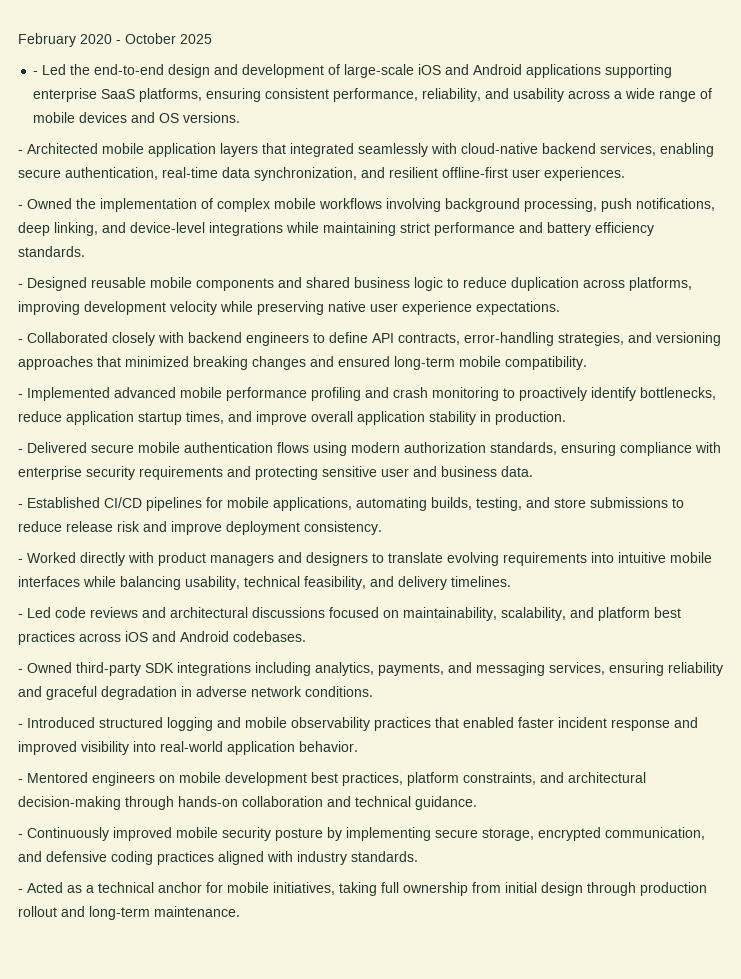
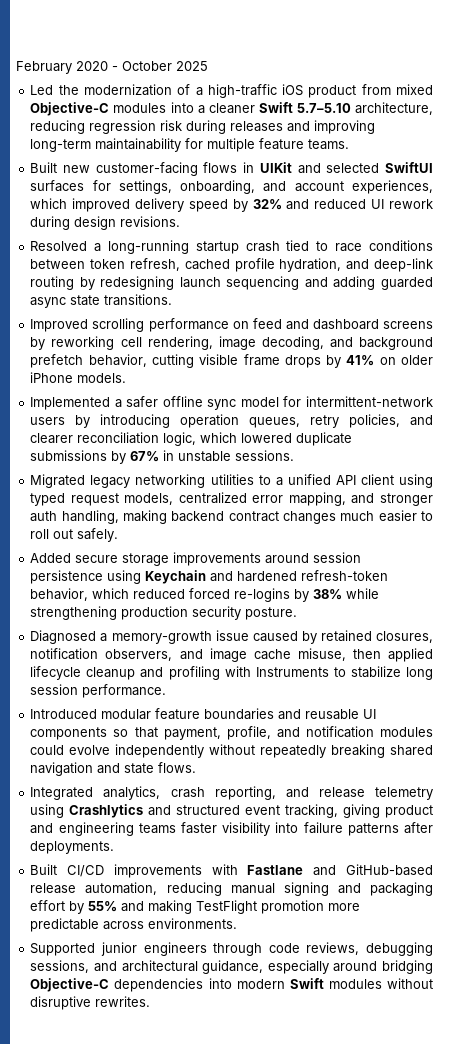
- - Led the end-to-end design and development of large-scale iOS and Android applications supporting enterprise SaaS platforms, ensuring consistent performance, reliability, and usability across a wide range of mobile devices and OS versions.
- - Architected mobile application layers that integrated seamlessly with cloud-native backend services, enabling secure authentication, real-time data synchronization, and resilient offline-first user experiences.
- - Owned the implementation of complex mobile workflows involving background processing, push notifications, deep linking, and device-level integrations while maintaining strict performance and battery efficiency standards.
- - Designed reusable mobile components and shared business logic to reduce duplication across platforms, improving development velocity while preserving native user experience expectations.
- - Collaborated closely with backend engineers to define API contracts, error-handling strategies, and versioning approaches that minimized breaking changes and ensured long-term mobile compatibility.
- - Implemented advanced mobile performance profiling and crash monitoring to proactively identify bottlenecks, reduce application startup times, and improve overall application stability in production.
- - Delivered secure mobile authentication flows using modern authorization standards, ensuring compliance with enterprise security requirements and protecting sensitive user and business data.
- - Established CI/CD pipelines for mobile applications, automating builds, testing, and store submissions to reduce release risk and improve deployment consistency.
- - Worked directly with product managers and designers to translate evolving requirements into intuitive mobile interfaces while balancing usability, technical feasibility, and delivery timelines.
- - Led code reviews and architectural discussions focused on maintainability, scalability, and platform best practices across iOS and Android codebases.
- - Owned third-party SDK integrations including analytics, payments, and messaging services, ensuring reliability and graceful degradation in adverse network conditions.
- - Introduced structured logging and mobile observability practices that enabled faster incident response and improved visibility into real-world application behavior.
- - Mentored engineers on mobile development best practices, platform constraints, and architectural decision-making through hands-on collaboration and technical guidance.
- - Continuously improved mobile security posture by implementing secure storage, encrypted communication, and defensive coding practices aligned with industry standards.
- - Acted as a technical anchor for mobile initiatives, taking full ownership from initial design through production rollout and long-term maintenance.
+ Led the modernization of a high-traffic iOS product from mixed Objective-C modules into a cleaner Swift 5.7–5.10 architecture, reducing regression risk during releases and improving long-term maintainability for multiple feature teams.
+ Built new customer-facing flows in UIKit and selected SwiftUI surfaces for settings, onboarding, and account experiences, which improved delivery speed by 32% and reduced UI rework during design revisions.
+ Resolved a long-running startup crash tied to race conditions between token refresh, cached profile hydration, and deep-link routing by redesigning launch sequencing and adding guarded async state transitions.
+ Improved scrolling performance on feed and dashboard screens by reworking cell rendering, image decoding, and background prefetch behavior, cutting visible frame drops by 41% on older iPhone models.
+ Implemented a safer offline sync model for intermittent-network users by introducing operation queues, retry policies, and clearer reconciliation logic, which lowered duplicate submissions by 67% in unstable sessions.
+ Migrated legacy networking utilities to a unified API client using typed request models, centralized error mapping, and stronger auth handling, making backend contract changes much easier to roll out safely.
+ Added secure storage improvements around session persistence using Keychain and hardened refresh-token behavior, which reduced forced re-logins by 38% while strengthening production security posture.
+ Diagnosed a memory-growth issue caused by retained closures, notification observers, and image cache misuse, then applied lifecycle cleanup and profiling with Instruments to stabilize long session performance.
+ Introduced modular feature boundaries and reusable UI components so that payment, profile, and notification modules could evolve independently without repeatedly breaking shared navigation and state flows.
+ Integrated analytics, crash reporting, and release telemetry using Crashlytics and structured event tracking, giving product and engineering teams faster visibility into failure patterns after deployments.
+ Built CI/CD improvements with Fastlane and GitHub-based release automation, reducing manual signing and packaging effort by 55% and making TestFlight promotion more predictable across environments.
+ Supported junior engineers through code reviews, debugging sessions, and architectural guidance, especially around bridging Objective-C dependencies into modern Swift modules without disruptive rewrites.

